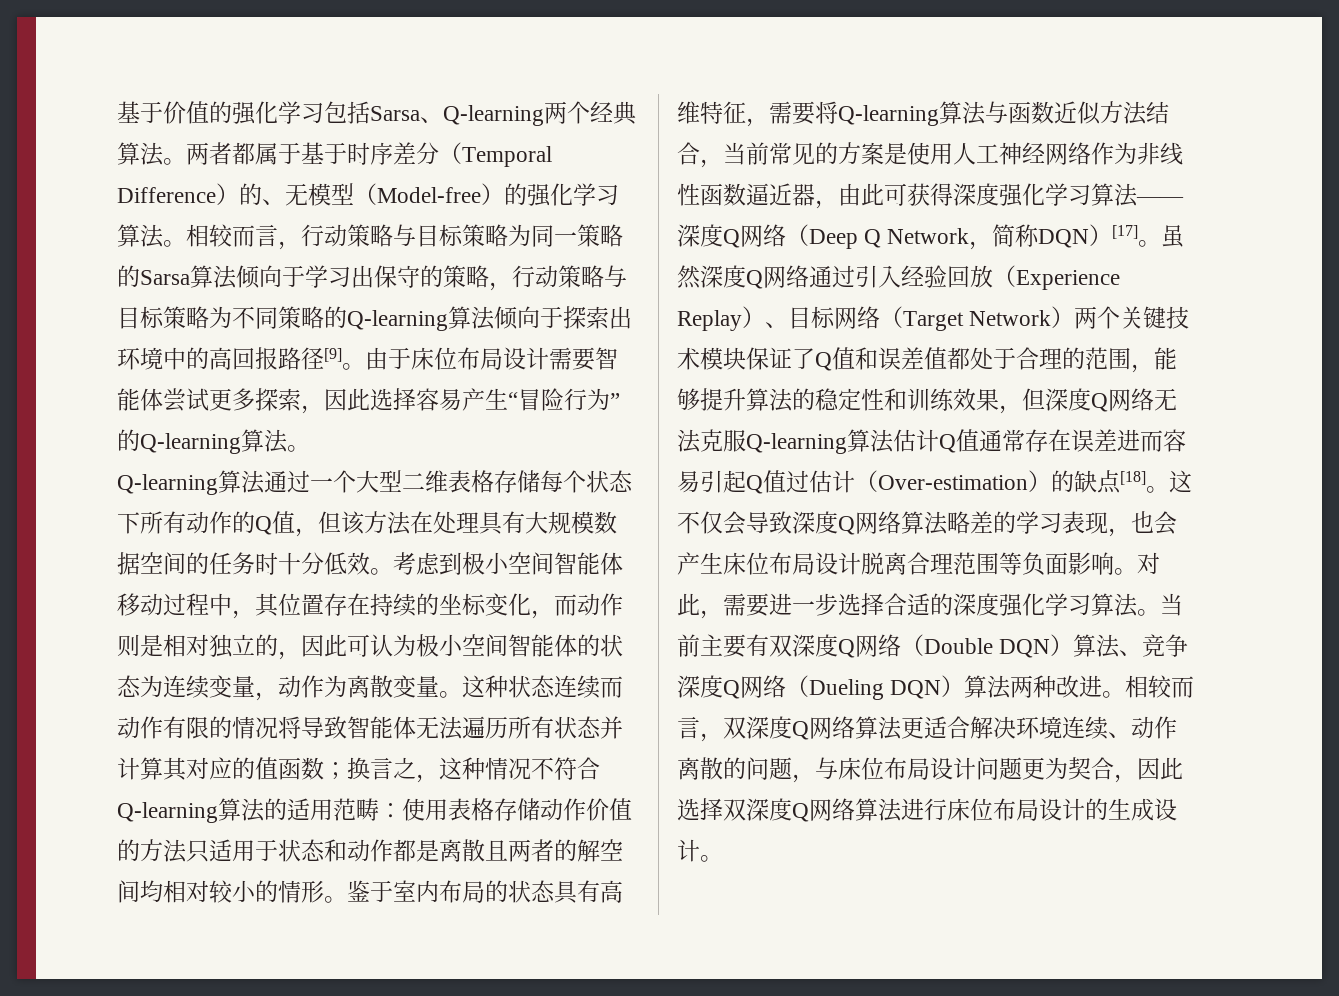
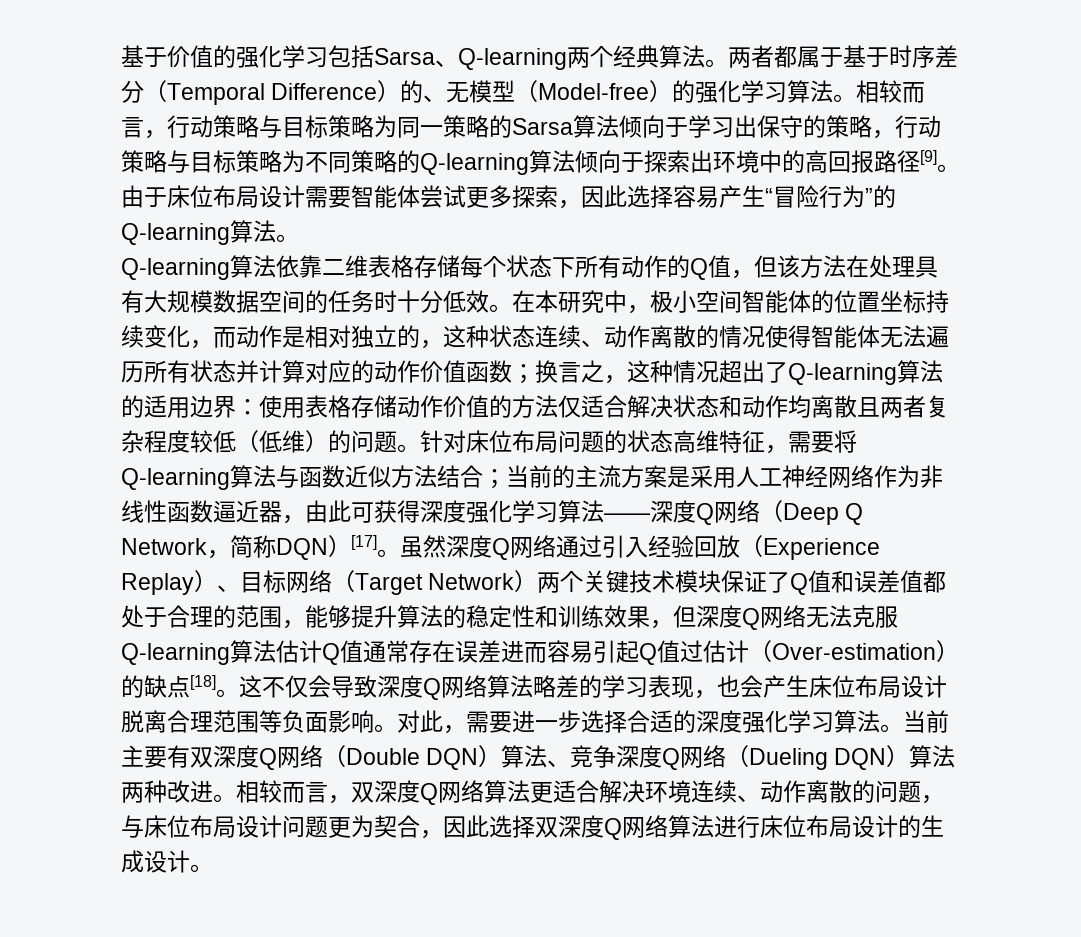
- Q-learning算法通过一个大型二维表格存储每个状态下所有动作的Q值，但该方法在处理具有大规模数据空间的任务时十分低效。
+ Q-learning算法依靠二维表格存储每个状态下所有动作的Q值，但该方法在处理具有大规模数据空间的任务时十分低效。
- 考虑到极小空间智能体移动过程中，其位置存在持续的坐标变化，而动作则是相对独立的，因此可认为极小空间智能体的状态为连续变量，动作为离散变量。这种状态连续而动作有限的情况将导致智能体无法遍历所有状态并计算其对应的值函数；
+ 在本研究中，极小空间智能体的位置坐标持续变化，而动作是相对独立的，这种状态连续、动作离散的情况使得智能体无法遍历所有状态并计算对应的动作价值函数；
- 换言之，这种情况不符合Q-learning算法的适用范畴：
+ 换言之，这种情况超出了Q-learning算法的适用边界：
- 使用表格存储动作价值的方法只适用于状态和动作都是离散且两者的解空间均相对较小的情形。鉴于室内布局的状态具有高维特征，需要将Q-learning算法与函数近似方法结合，当前常见的方案是使用人工神经网络作为非线性函数逼近器，由此可获得深度强化学习算法——深度Q网络（Deep Q Network，简称DQN）[17]。
+ 使用表格存储动作价值的方法仅适合解决状态和动作均离散且两者复杂程度较低（低维）的问题。针对床位布局问题的状态高维特征，需要将Q-learning算法与函数近似方法结合；当前的主流方案是采用人工神经网络作为非线性函数逼近器，由此可获得深度强化学习算法——深度Q网络（Deep Q Network，简称DQN）[17]。

